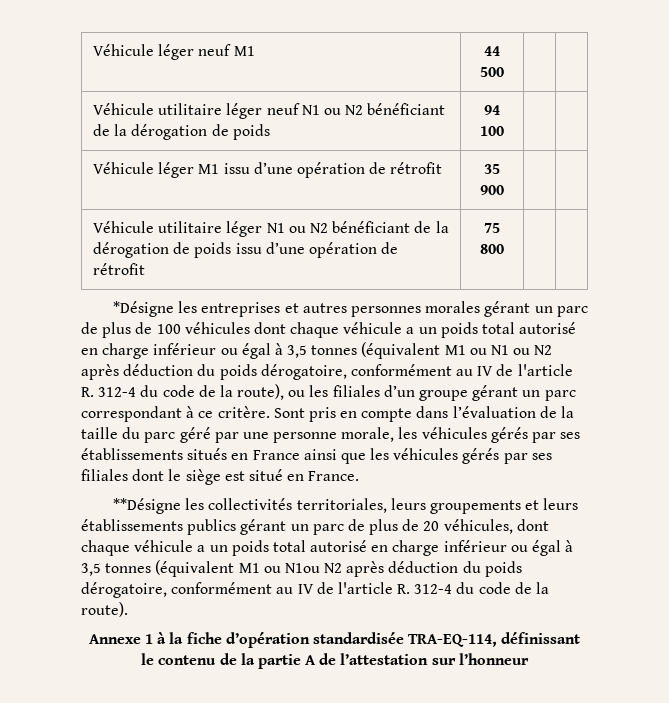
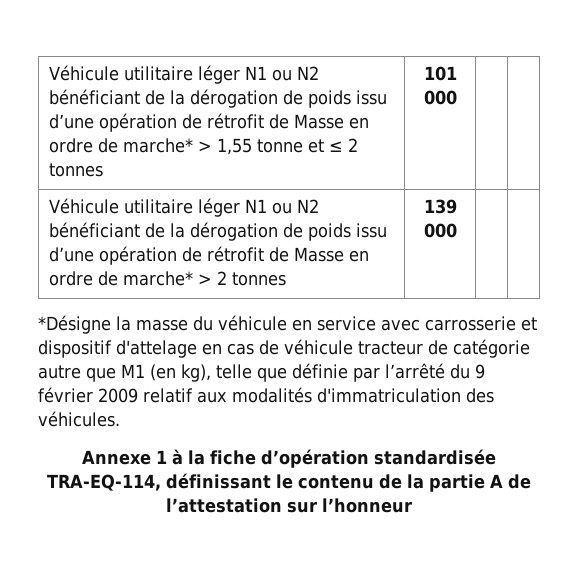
- Véhicule léger neuf M1 | 44 500 | |
- Véhicule utilitaire léger neuf N1 ou N2 bénéficiant de la dérogation de poids | 94 100 | |
- Véhicule léger M1 issu d’une opération de rétrofit | 35 900 | |
+ Véhicule utilitaire léger N1 ou N2 bénéficiant de la dérogation de poids issu d’une opération de rétrofit de Masse en ordre de marche* > 1,55 tonne et ≤ 2 tonnes | 101 000 | |
- Véhicule utilitaire léger N1 ou N2 bénéficiant de la dérogation de poids issu d’une opération de rétrofit | 75 800 | |
- *Désigne les entreprises et autres personnes morales gérant un parc de plus de 100 véhicules dont chaque véhicule a un poids total autorisé en charge inférieur ou égal à 3,5 tonnes (équivalent M1 ou N1 ou N2 après déduction du poids dérogatoire, conformément au IV de l'article R. 312-4 du code de la route), ou les filiales d’un groupe gérant un parc correspondant à ce critère. Sont pris en compte dans l’évaluation de la taille du parc géré par une personne morale, les véhicules gérés par ses établissements situés en France ainsi que les véhicules gérés par ses filiales dont le siège est situé en France.
- **Désigne les collectivités territoriales, leurs groupements et leurs établissements publics gérant un parc de plus de 20 véhicules, dont chaque véhicule a un poids total autorisé en charge inférieur ou égal à 3,5 tonnes (équivalent M1 ou N1ou N2 après déduction du poids dérogatoire, conformément au IV de l'article R. 312-4 du code de la route).
+ Véhicule utilitaire léger N1 ou N2 bénéficiant de la dérogation de poids issu d’une opération de rétrofit de Masse en ordre de marche* > 2 tonnes | 139 000 | |
+ *Désigne la masse du véhicule en service avec carrosserie et dispositif d'attelage en cas de véhicule tracteur de catégorie autre que M1 (en kg), telle que définie par l’arrêté du 9 février 2009 relatif aux modalités d'immatriculation des véhicules.

